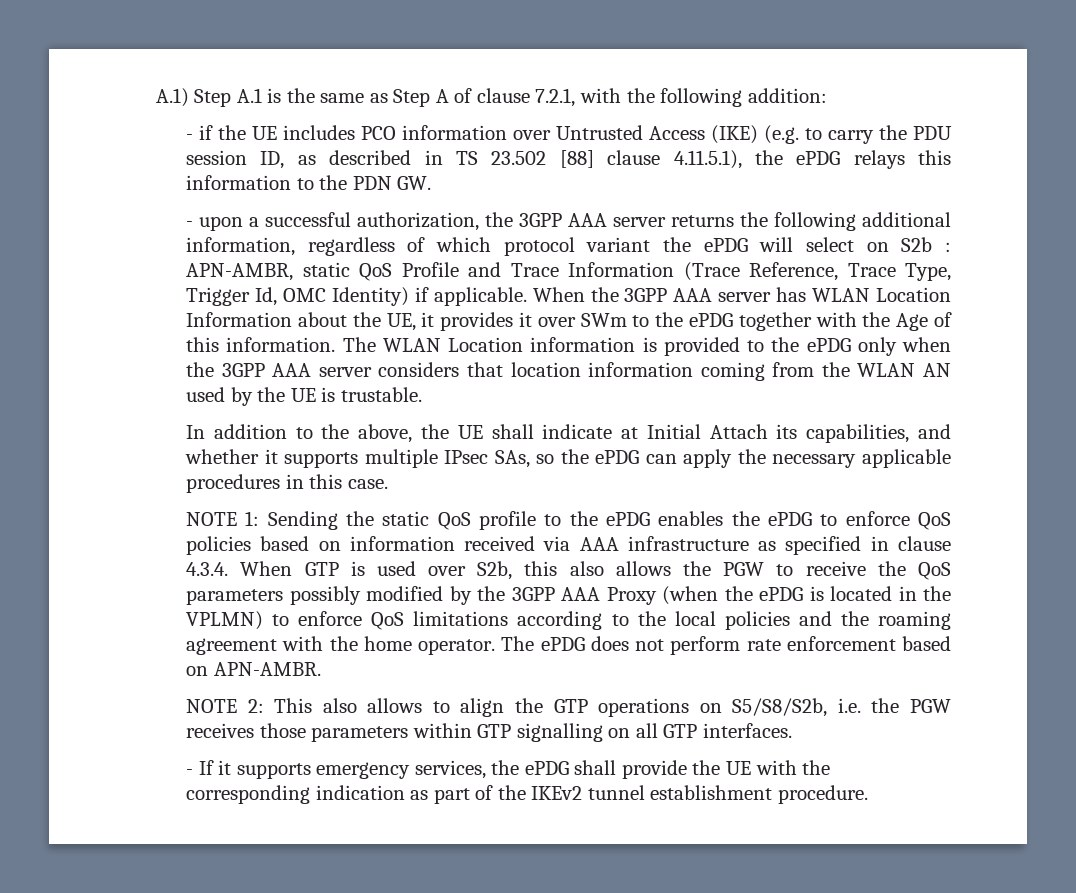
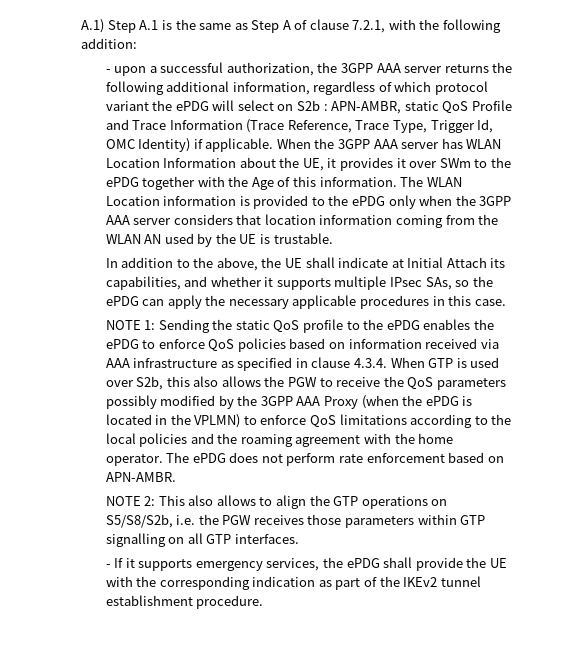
- - if the UE includes PCO information over Untrusted Access (IKE) (e.g. to carry the PDU session ID, as described in TS 23.502 [88] clause 4.11.5.1), the ePDG relays this information to the PDN GW.

